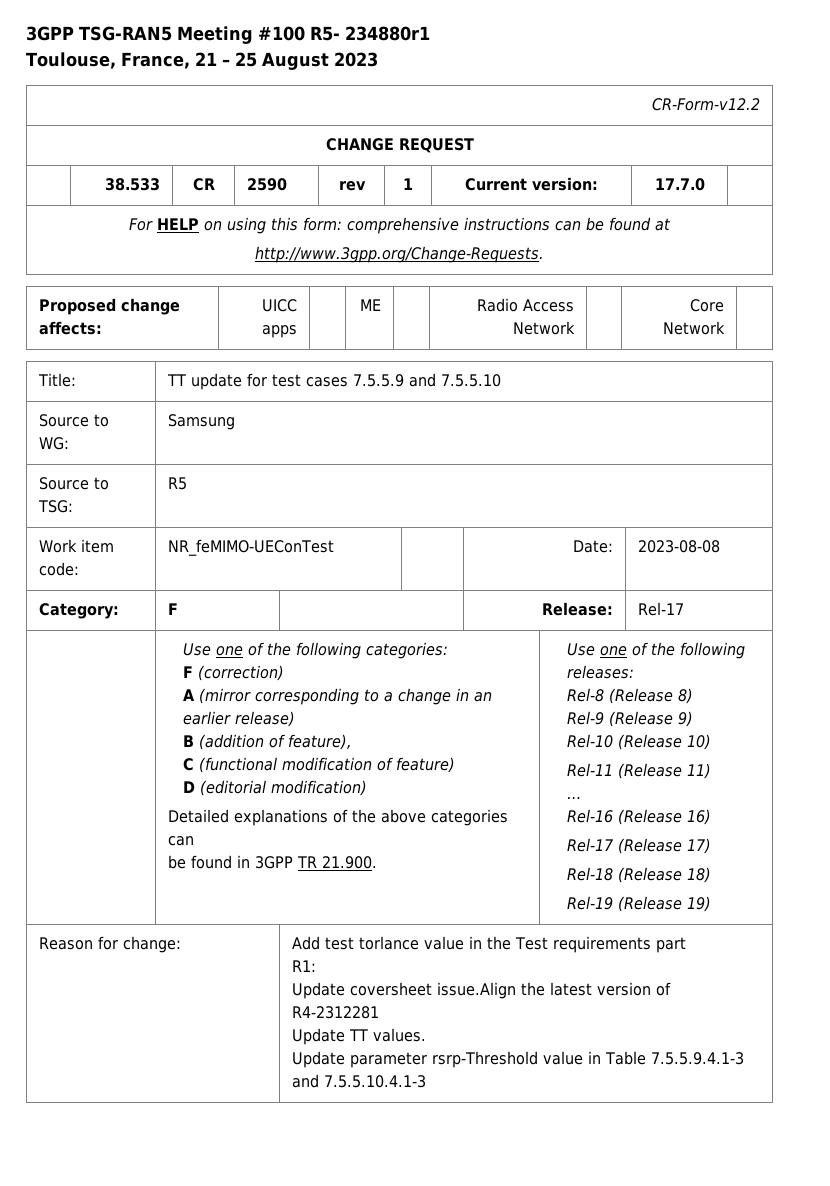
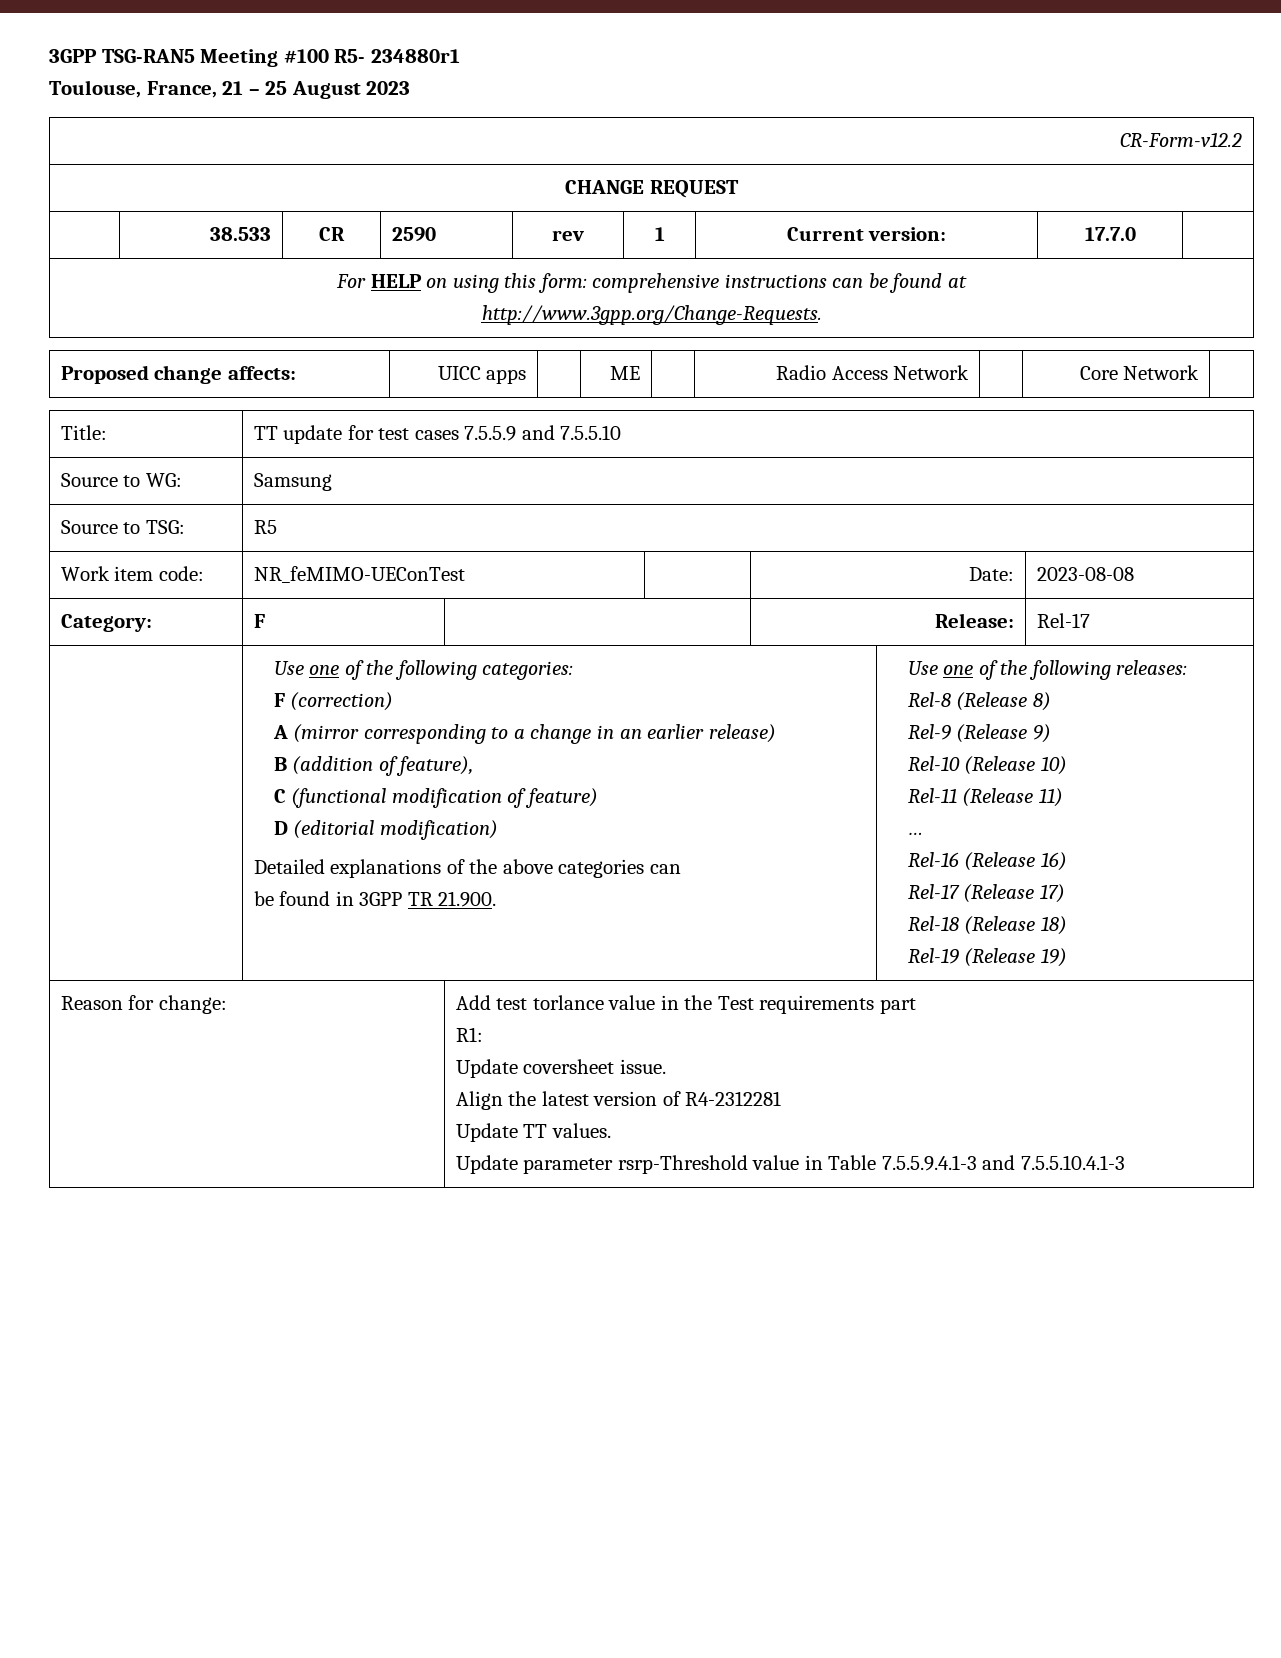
  Reason for change: | Add test torlance value in the Test requirements part
  R1:
- Update coversheet issue.Align the latest version of R4-2312281
+ Update coversheet issue.
+ Align the latest version of R4-2312281

